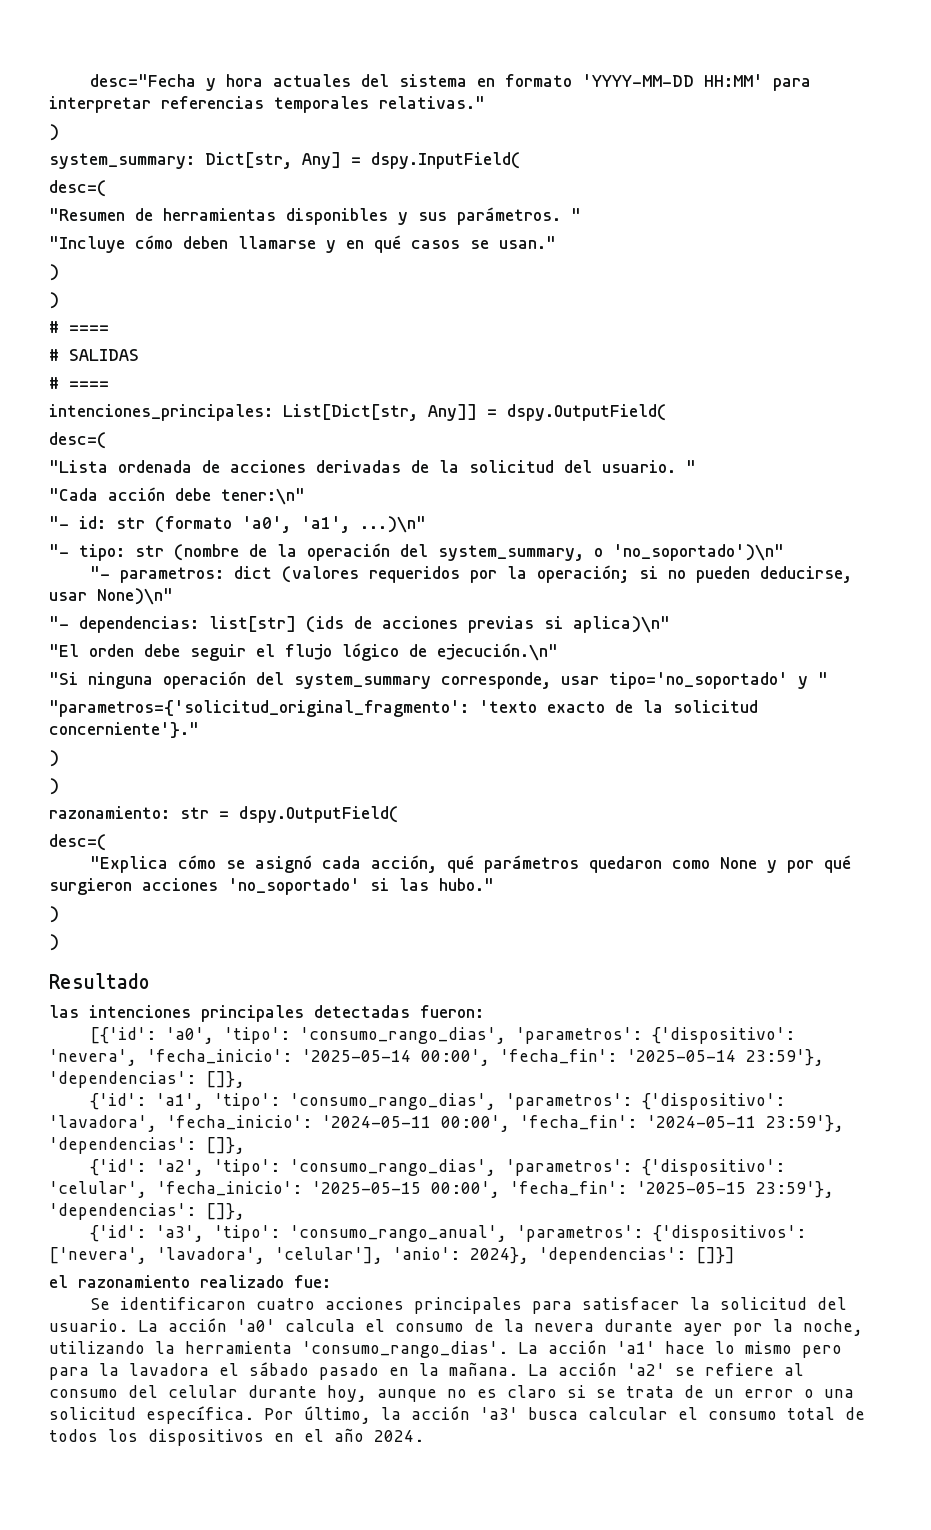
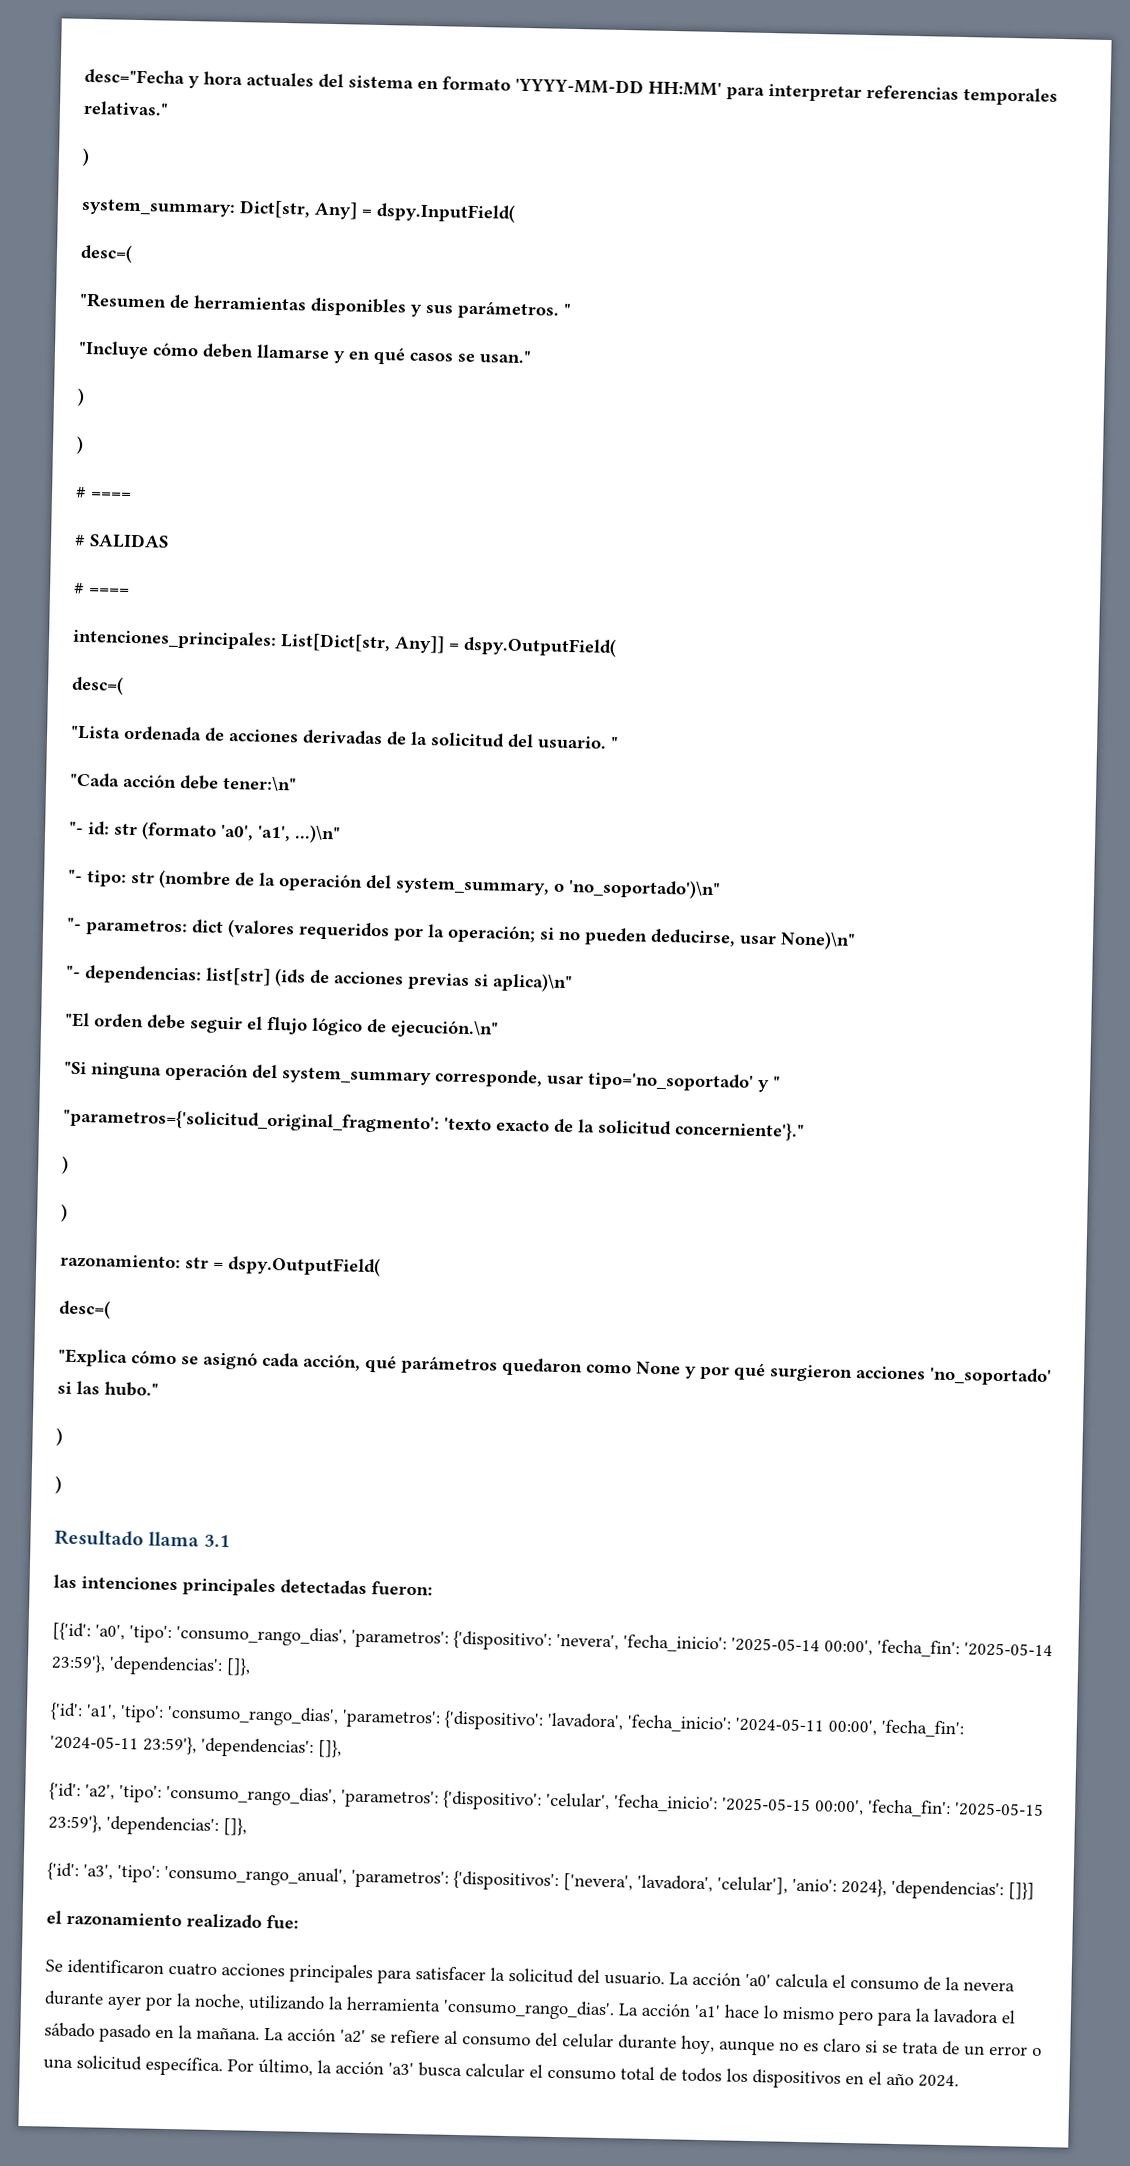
- Resultado
+ Resultado llama 3.1

